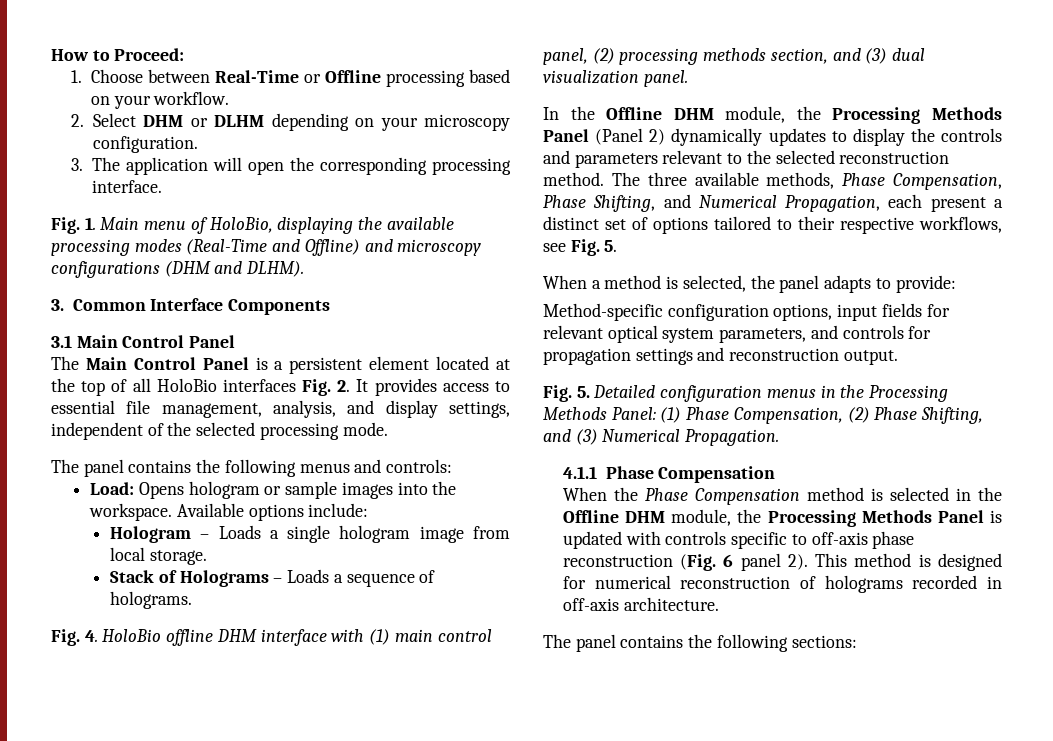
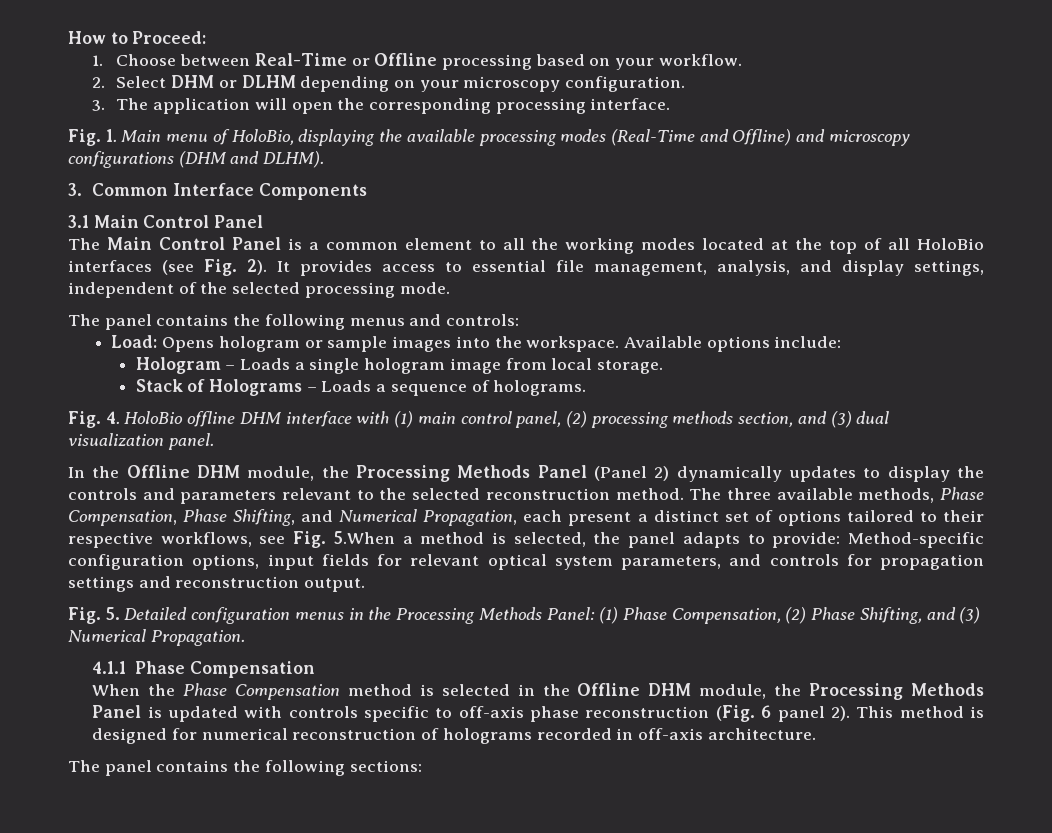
- The Main Control Panel is a persistent element located at the top of all HoloBio interfaces Fig. 2. It provides access to essential file management, analysis, and display settings, independent of the selected processing mode.
+ The Main Control Panel is a common element to all the working modes located at the top of all HoloBio interfaces (see Fig. 2). It provides access to essential file management, analysis, and display settings, independent of the selected processing mode.
- The three available methods, Phase Compensation, Phase Shifting, and Numerical Propagation, each present a distinct set of options tailored to their respective workflows, see Fig. 5.
- When a method is selected, the panel adapts to provide:
- Method-specific configuration options, input fields for relevant optical system parameters, and controls for propagation settings and reconstruction output.
+ The three available methods, Phase Compensation, Phase Shifting, and Numerical Propagation, each present a distinct set of options tailored to their respective workflows, see Fig. 5.When a method is selected, the panel adapts to provide: Method-specific configuration options, input fields for relevant optical system parameters, and controls for propagation settings and reconstruction output.

